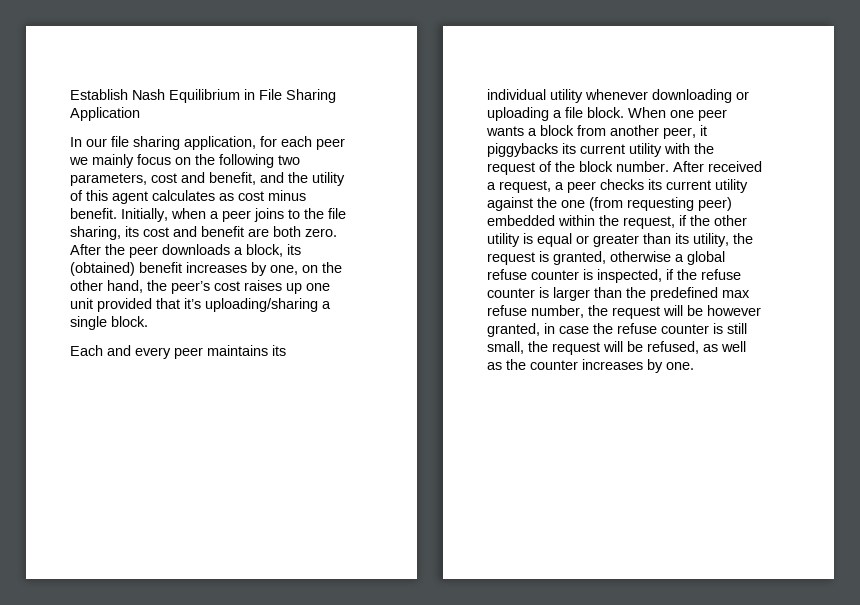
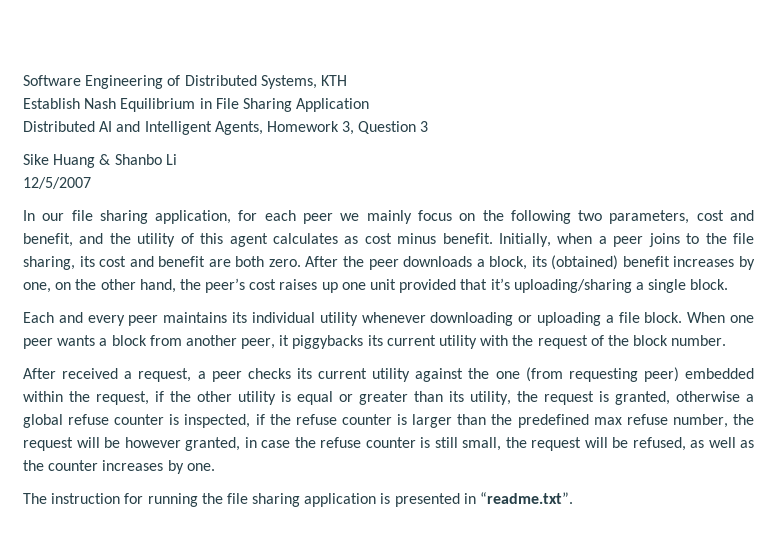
+ Software Engineering of Distributed Systems, KTH
+ Distributed AI and Intelligent Agents, Homework 3, Question 3
+ Sike Huang & Shanbo Li
+ 12/5/2007
- When one peer wants a block from another peer, it piggybacks its current utility with the request of the block number. After received a request, a peer checks its current utility against the one (from requesting peer) embedded within the request, if the other utility is equal or greater than its utility, the request is granted, otherwise a global refuse counter is inspected, if the refuse counter is larger than the predefined max refuse number, the request will be however granted, in case the refuse counter is still small, the request will be refused, as well as the counter increases by one.
+ When one peer wants a block from another peer, it piggybacks its current utility with the request of the block number.
+ After received a request, a peer checks its current utility against the one (from requesting peer) embedded within the request, if the other utility is equal or greater than its utility, the request is granted, otherwise a global refuse counter is inspected, if the refuse counter is larger than the predefined max refuse number, the request will be however granted, in case the refuse counter is still small, the request will be refused, as well as the counter increases by one.
+ The instruction for running the file sharing application is presented in “readme.txt”.

